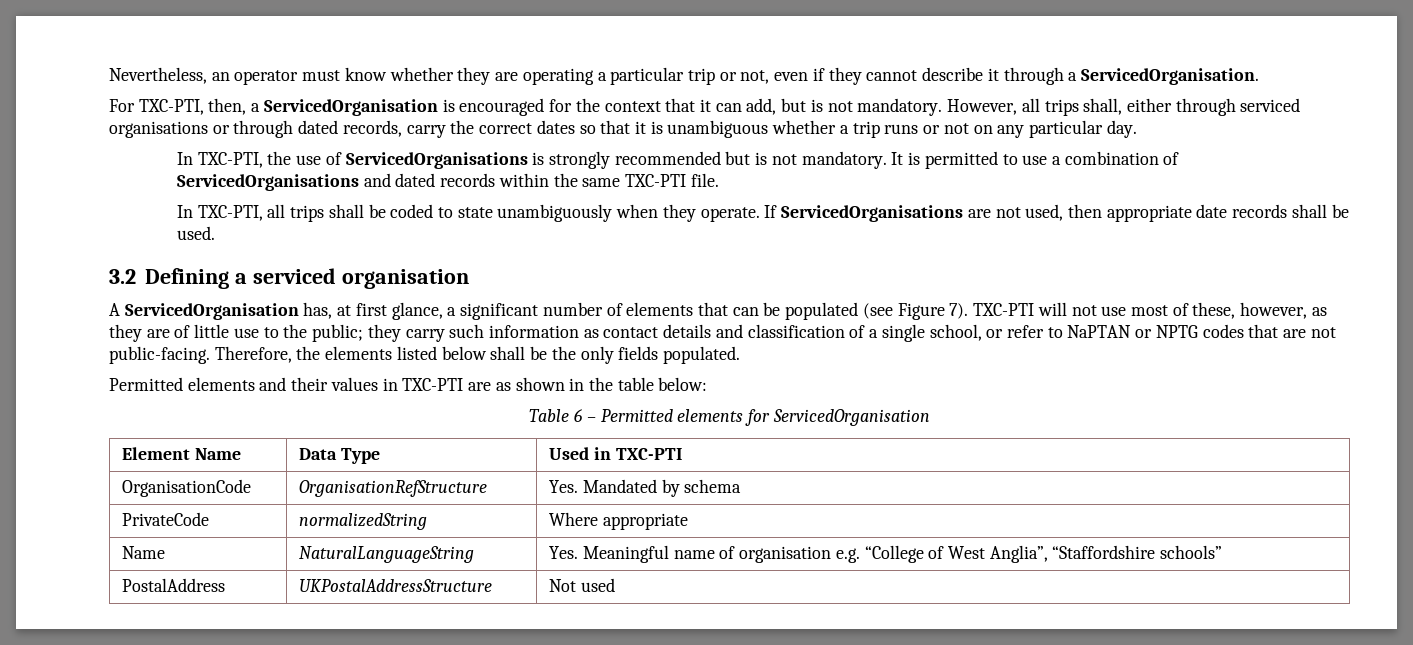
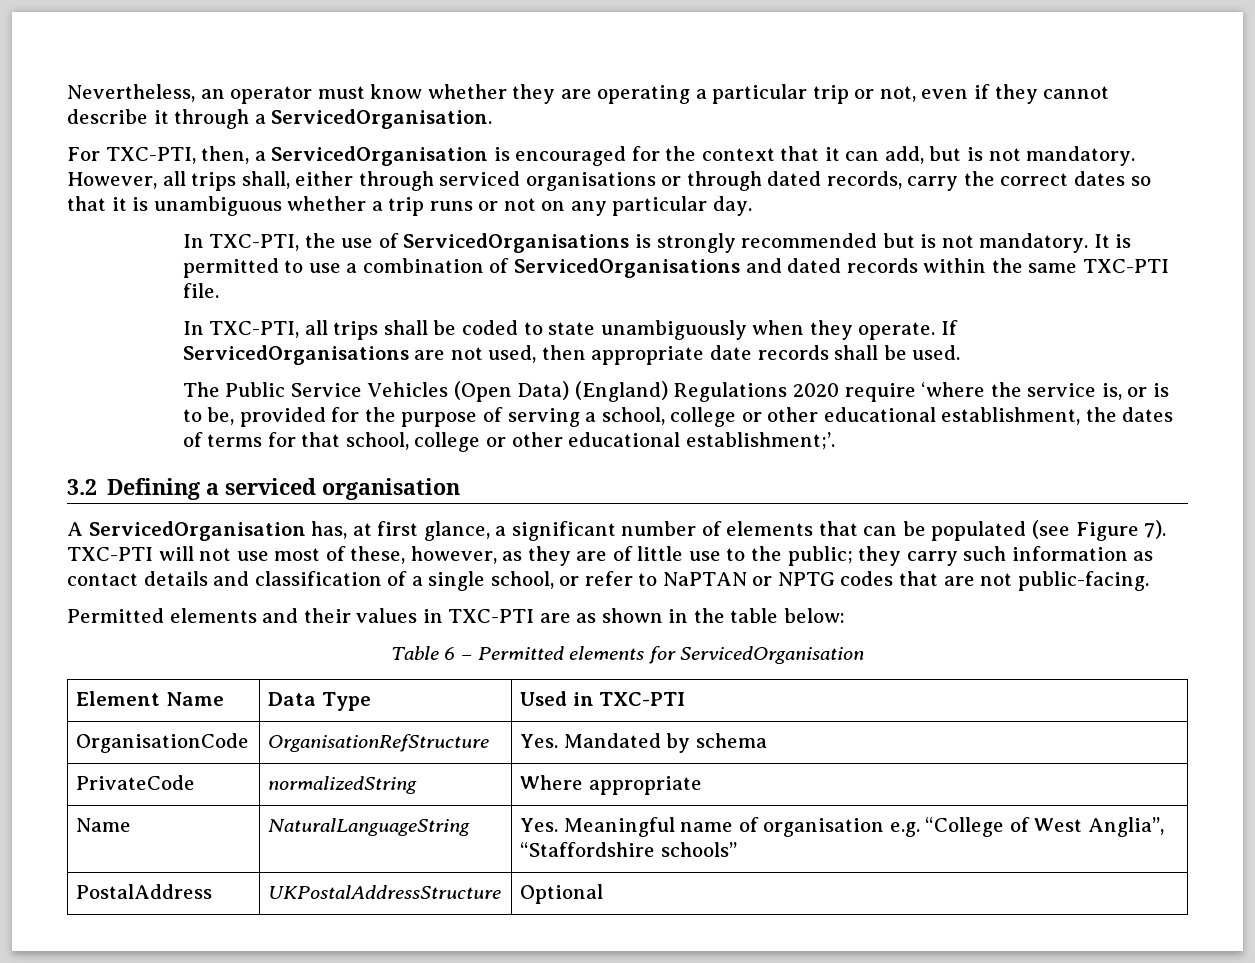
+ The Public Service Vehicles (Open Data) (England) Regulations 2020 require ‘where the service is, or is to be, provided for the purpose of serving a school, college or other educational establishment, the dates of terms for that school, college or other educational establishment;’.
- Therefore, the elements listed below shall be the only fields populated.
- PostalAddress | UKPostalAddressStructure | Not used
+ PostalAddress | UKPostalAddressStructure | Optional

